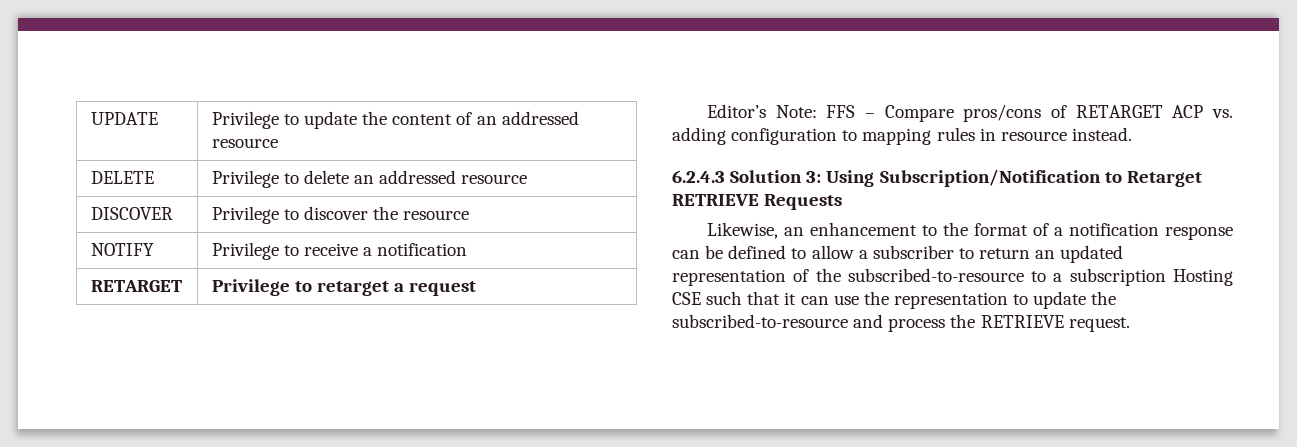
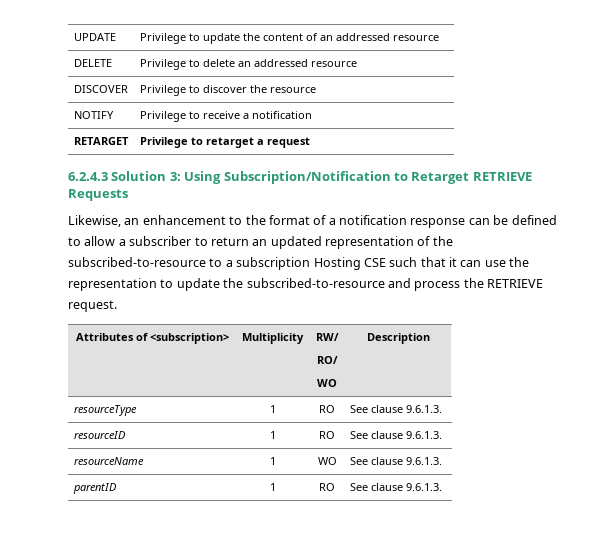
- Editor’s Note: FFS – Compare pros/cons of RETARGET ACP vs. adding configuration to mapping rules in resource instead.
+ Attributes of <subscription> | Multiplicity | RW/
+ RO/
+ WO | Description
+ resourceType | 1 | RO | See clause 9.6.1.3.
+ resourceID | 1 | RO | See clause 9.6.1.3.
+ resourceName | 1 | WO | See clause 9.6.1.3.
+ parentID | 1 | RO | See clause 9.6.1.3.

